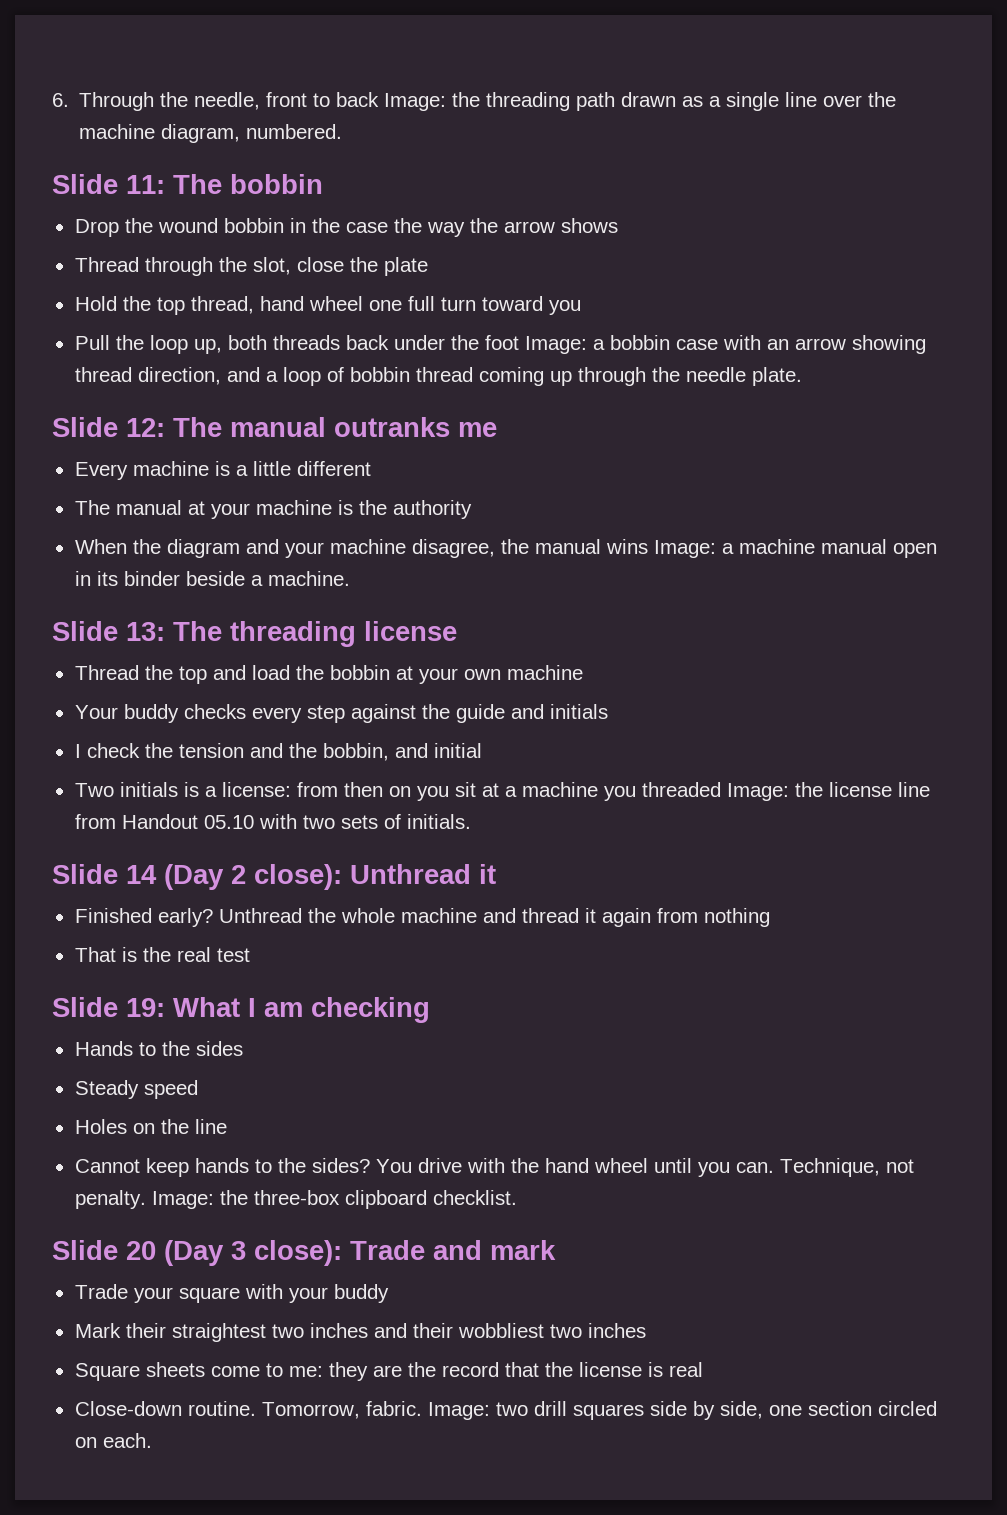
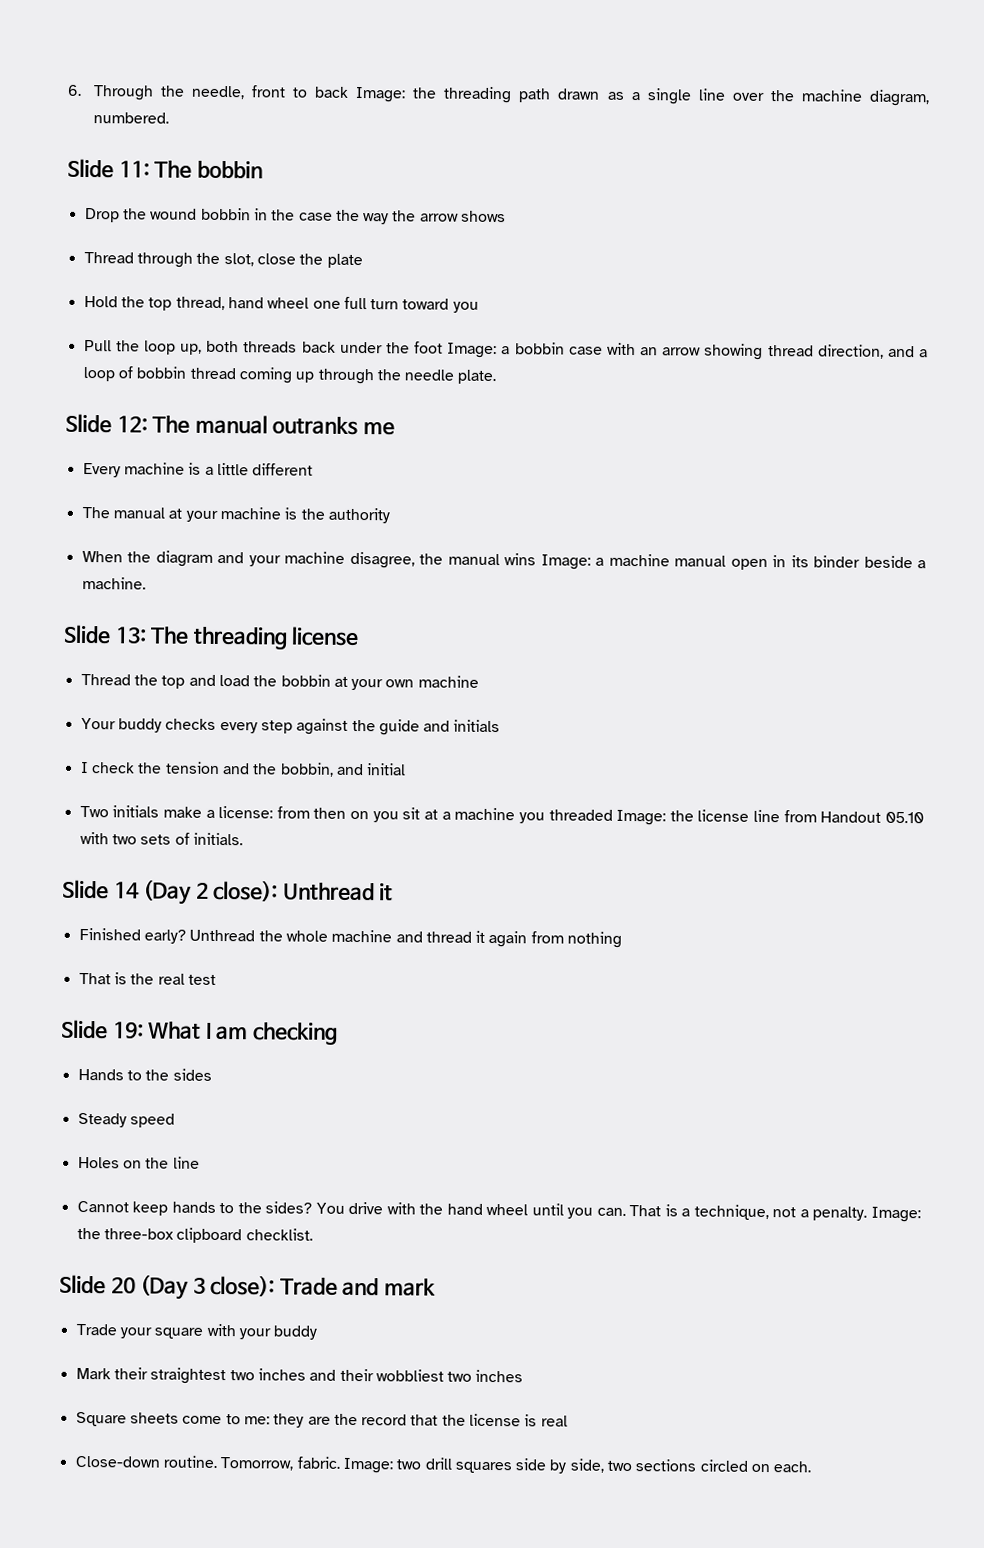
- Two initials is a license: from then on you sit at a machine you threaded Image: the license line from Handout 05.10 with two sets of initials.
+ Two initials make a license: from then on you sit at a machine you threaded Image: the license line from Handout 05.10 with two sets of initials.
- Technique, not penalty.
+ That is a technique, not a penalty.
- Image: two drill squares side by side, one section circled on each.
+ Image: two drill squares side by side, two sections circled on each.

